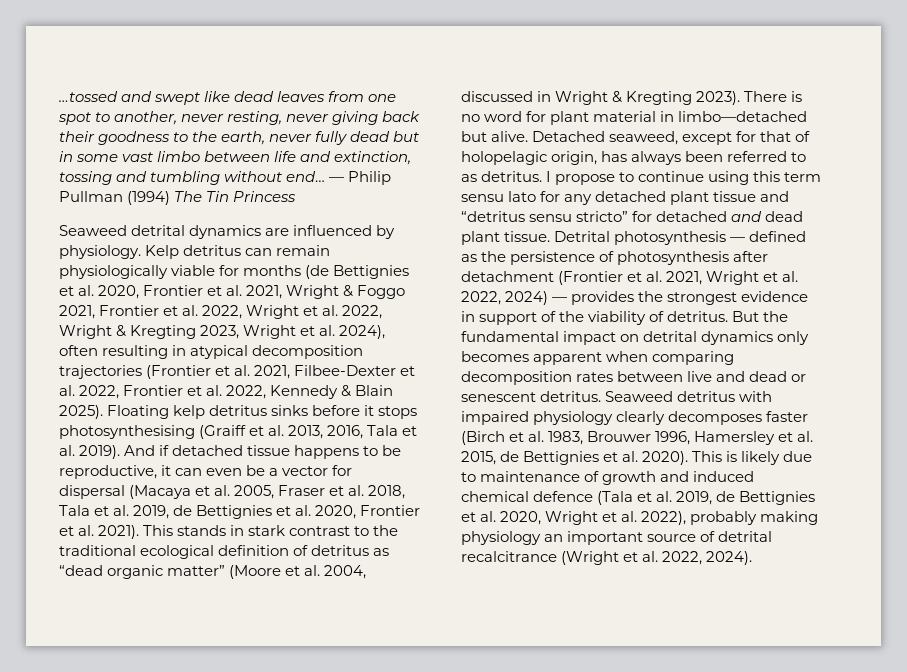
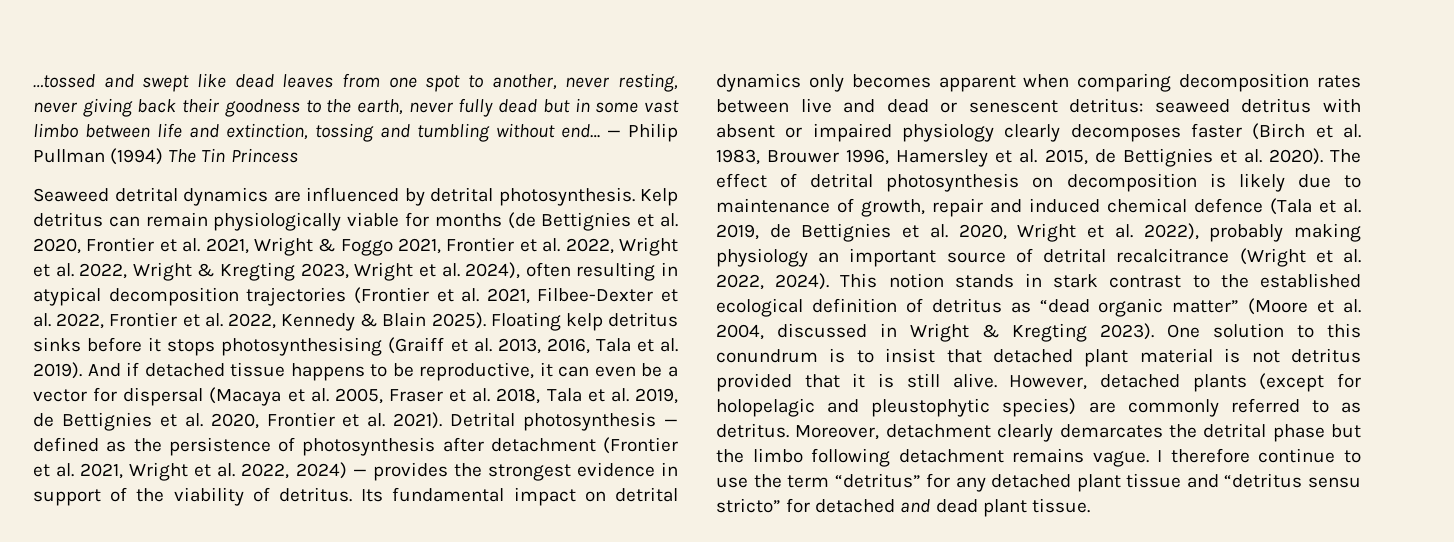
- Seaweed detrital dynamics are influenced by physiology.
+ Seaweed detrital dynamics are influenced by detrital photosynthesis.
- This stands in stark contrast to the traditional ecological definition of detritus as “dead organic matter” (Moore et al. 2004, discussed in Wright & Kregting 2023). There is no word for plant material in limbo—detached but alive. Detached seaweed, except for that of holopelagic origin, has always been referred to as detritus. I propose to continue using this term sensu lato for any detached plant tissue and “detritus sensu stricto” for detached and dead plant tissue.
- But the fundamental impact on detrital dynamics only becomes apparent when comparing decomposition rates between live and dead or senescent detritus. Seaweed detritus with impaired physiology clearly decomposes faster (Birch et al. 1983, Brouwer 1996, Hamersley et al. 2015, de Bettignies et al. 2020).
+ Its fundamental impact on detrital dynamics only becomes apparent when comparing decomposition rates between live and dead or senescent detritus: seaweed detritus with absent or impaired physiology clearly decomposes faster (Birch et al. 1983, Brouwer 1996, Hamersley et al. 2015, de Bettignies et al. 2020).
- This is likely due to maintenance of growth and induced chemical defence (Tala et al. 2019, de Bettignies et al. 2020, Wright et al. 2022), probably making physiology an important source of detrital recalcitrance (Wright et al. 2022, 2024).
+ The effect of detrital photosynthesis on decomposition is likely due to maintenance of growth, repair and induced chemical defence (Tala et al. 2019, de Bettignies et al. 2020, Wright et al. 2022), probably making physiology an important source of detrital recalcitrance (Wright et al. 2022, 2024).
+ This notion stands in stark contrast to the established ecological definition of detritus as “dead organic matter” (Moore et al. 2004, discussed in Wright & Kregting 2023). One solution to this conundrum is to insist that detached plant material is not detritus provided that it is still alive. However, detached plants (except for holopelagic and pleustophytic species) are commonly referred to as detritus. Moreover, detachment clearly demarcates the detrital phase but the limbo following detachment remains vague. I therefore continue to use the term “detritus” for any detached plant tissue and “detritus sensu stricto” for detached and dead plant tissue.

